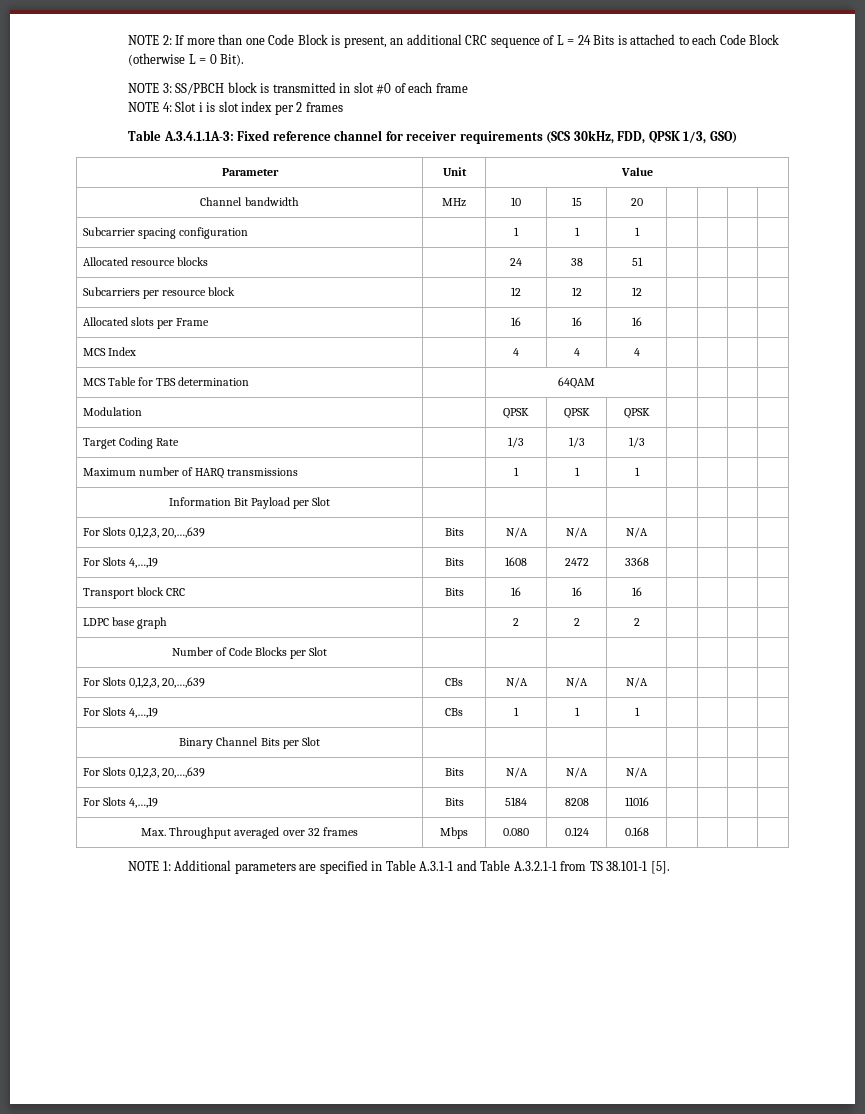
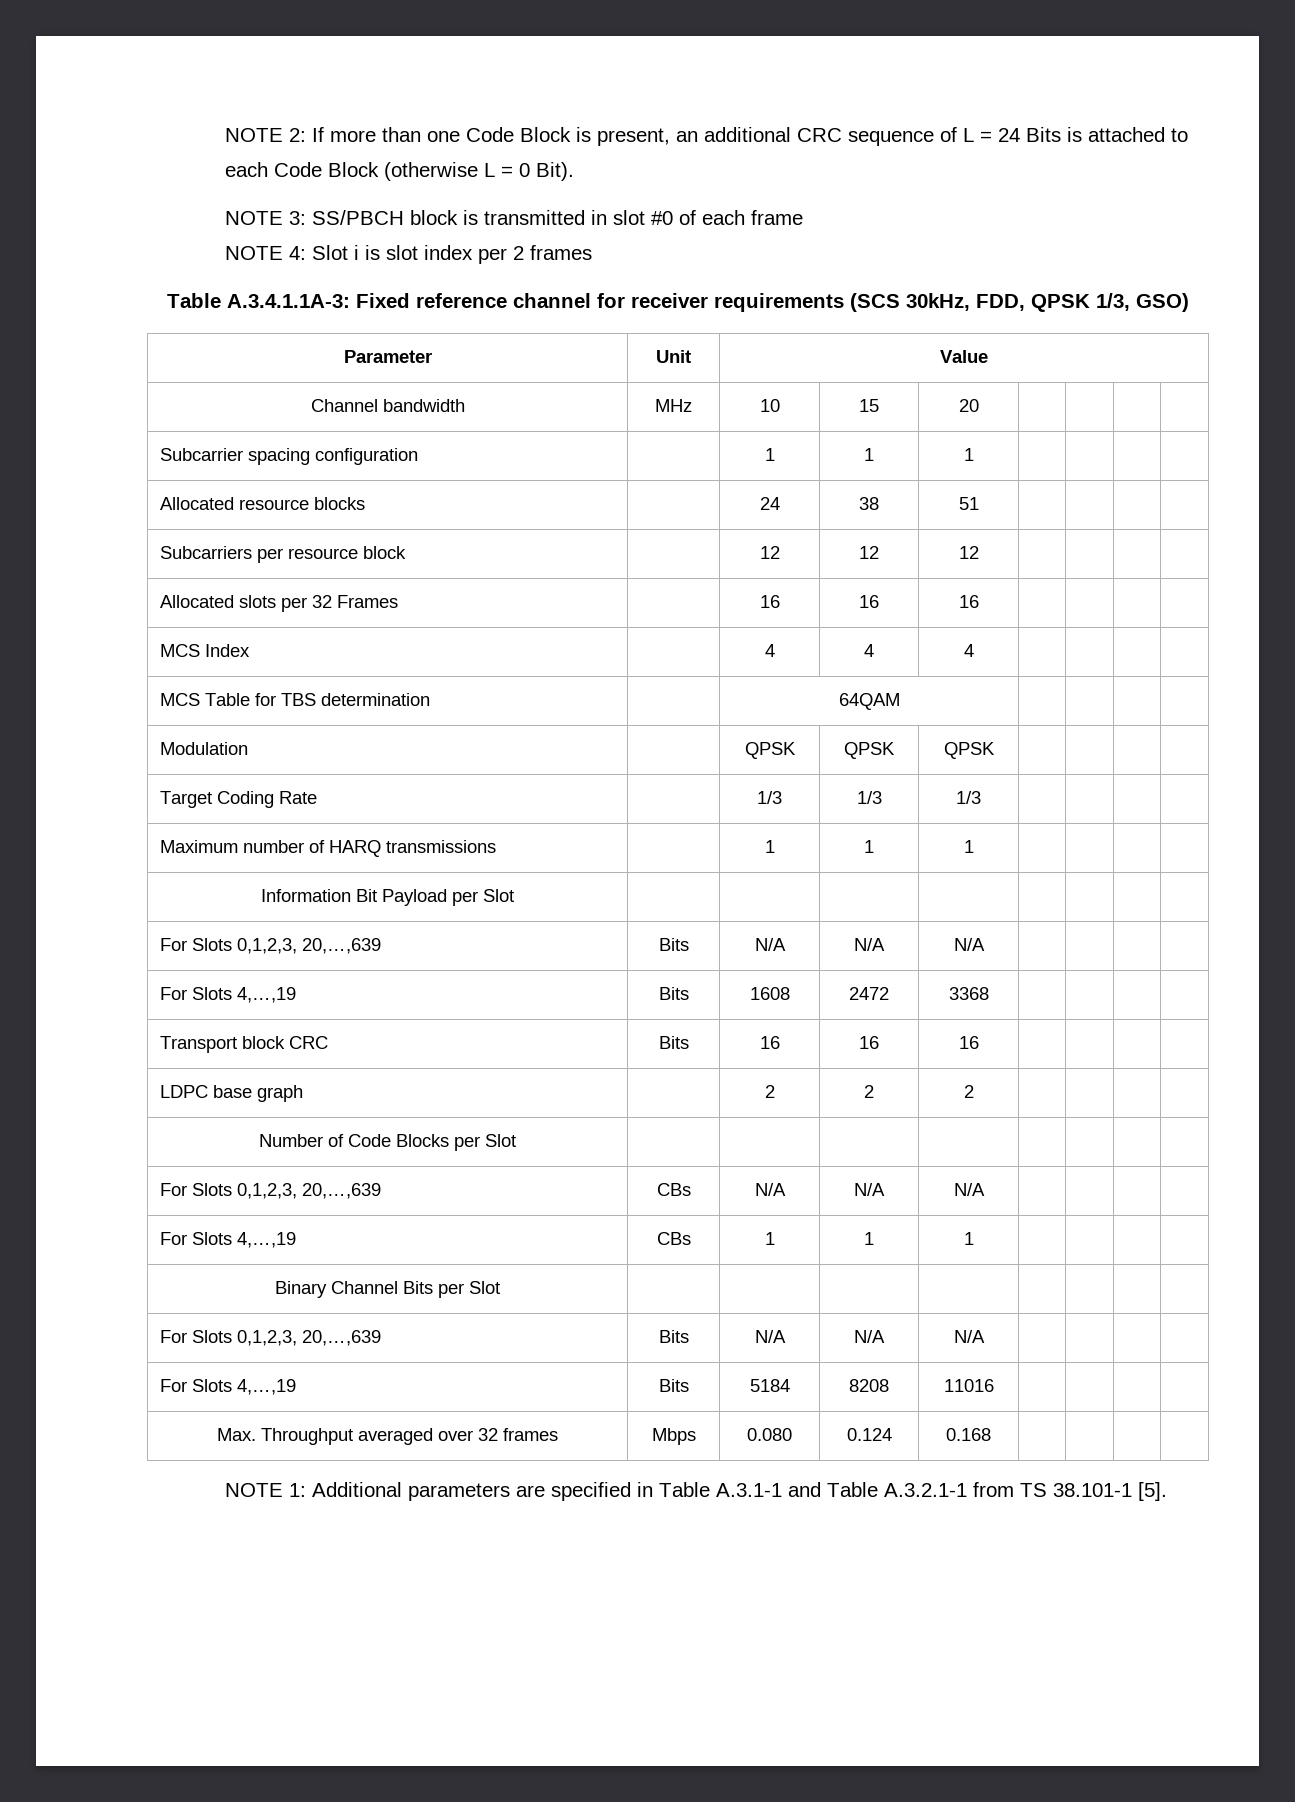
- Allocated slots per Frame | | 16 | 16 | 16 | | | |
+ Allocated slots per 32 Frames | | 16 | 16 | 16 | | | |

